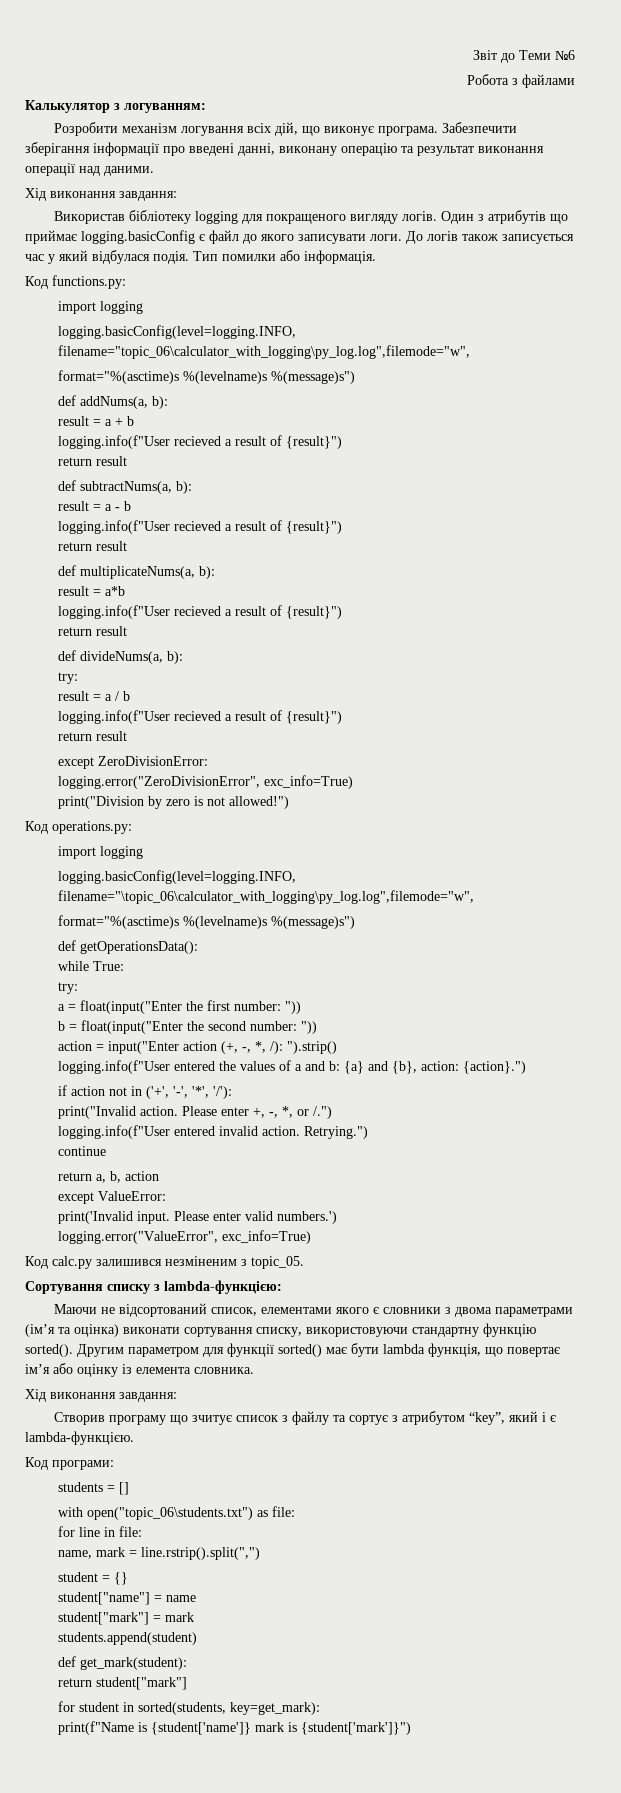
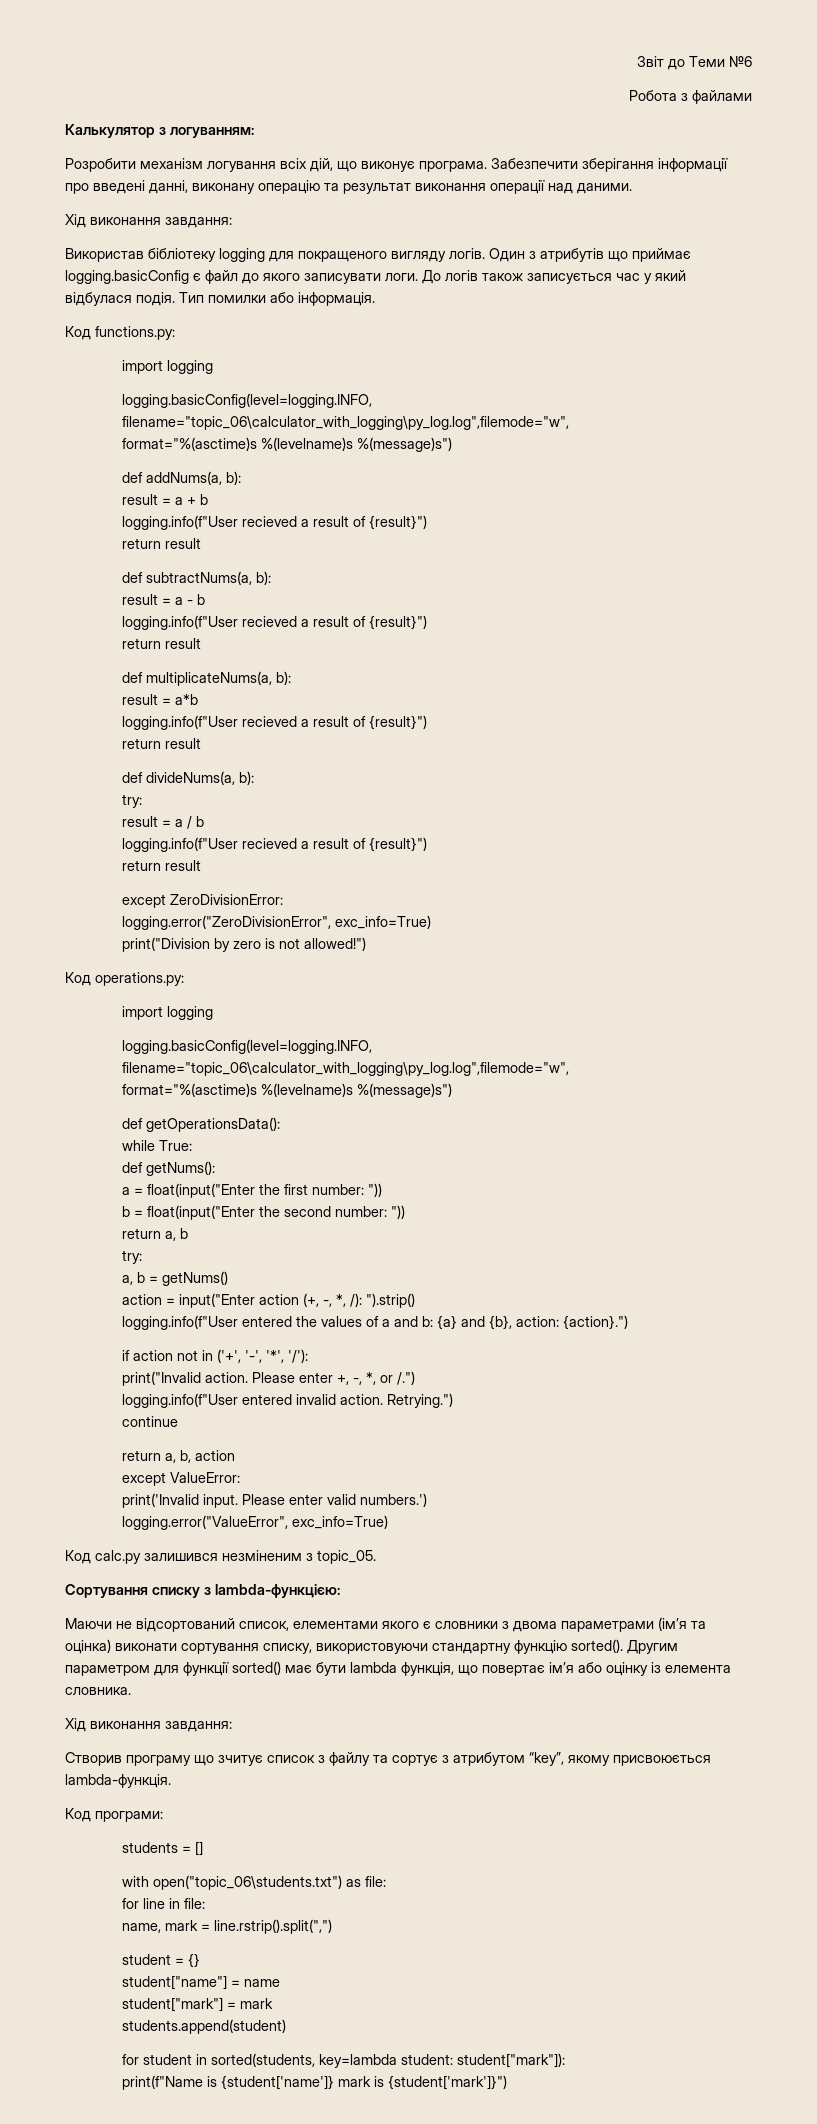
  Код operations.py:
  import logging
- logging.basicConfig(level=logging.INFO, filename="\topic_06\calculator_with_logging\py_log.log",filemode="w",
+ logging.basicConfig(level=logging.INFO, filename="topic_06\calculator_with_logging\py_log.log",filemode="w",
  while True:
- try:
+ def getNums():
+ return a, b
+ try:
+ a, b = getNums()
- Створив програму що зчитує список з файлу та сортує з атрибутом “key”, який і є lambda-функцією.
+ Створив програму що зчитує список з файлу та сортує з атрибутом “key”, якому присвоюється lambda-функція.
- def get_mark(student):
- return student["mark"]
- for student in sorted(students, key=get_mark):
+ for student in sorted(students, key=lambda student: student["mark"]):

